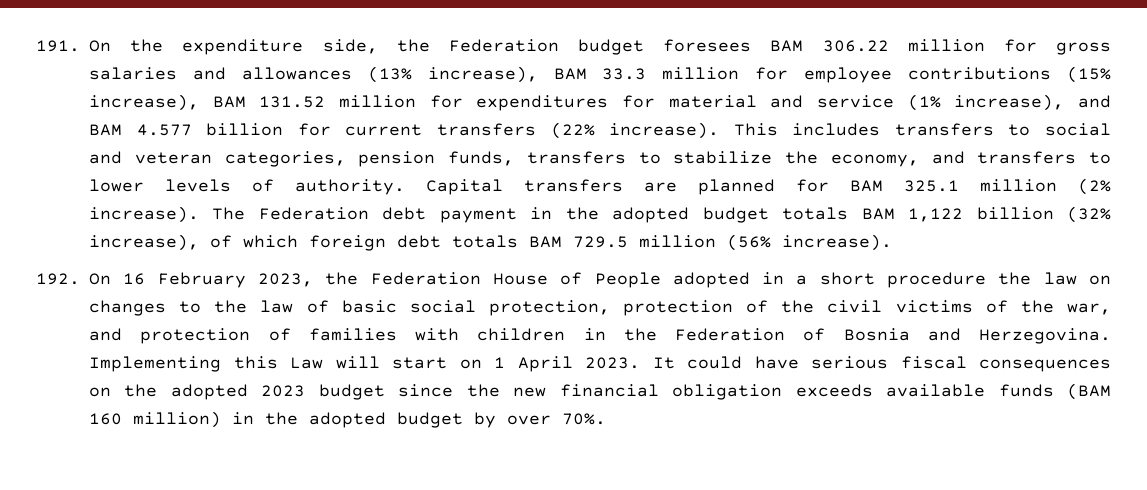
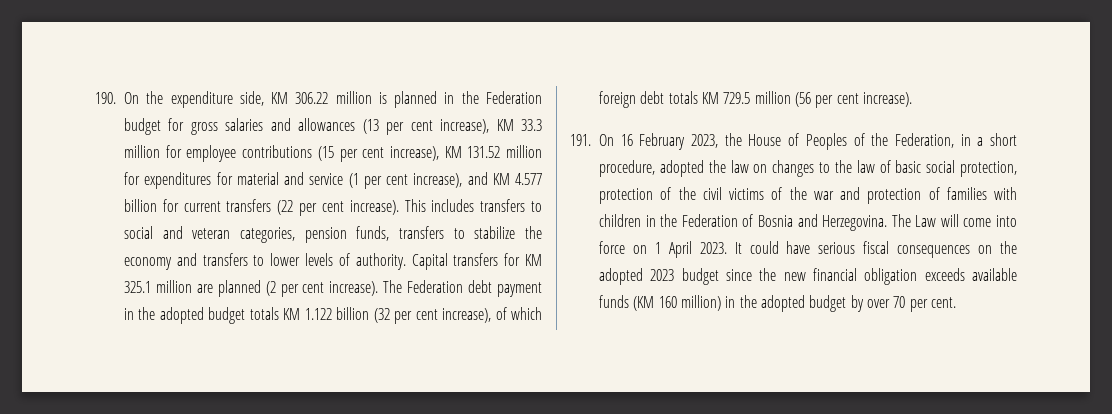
- 191. On the expenditure side, the Federation budget foresees BAM 306.22 million for gross salaries and allowances (13% increase), BAM 33.3 million for employee contributions (15% increase), BAM 131.52 million for expenditures for material and service (1% increase), and BAM 4.577 billion for current transfers (22% increase).
+ 190. On the expenditure side, KM 306.22 million is planned in the Federation budget for gross salaries and allowances (13 per cent increase), KM 33.3 million for employee contributions (15 per cent increase), KM 131.52 million for expenditures for material and service (1 per cent increase), and KM 4.577 billion for current transfers (22 per cent increase).
- This includes transfers to social and veteran categories, pension funds, transfers to stabilize the economy, and transfers to lower levels of authority.
+ This includes transfers to social and veteran categories, pension funds, transfers to stabilize the economy and transfers to lower levels of authority.
- Capital transfers are planned for BAM 325.1 million (2% increase).
+ Capital transfers for KM 325.1 million are planned (2 per cent increase).
- The Federation debt payment in the adopted budget totals BAM 1,122 billion (32% increase), of which foreign debt totals BAM 729.5 million (56% increase).
+ The Federation debt payment in the adopted budget totals KM 1.122 billion (32 per cent increase), of which foreign debt totals KM 729.5 million (56 per cent increase).
- 192. On 16 February 2023, the Federation House of People adopted in a short procedure the law on changes to the law of basic social protection, protection of the civil victims of the war, and protection of families with children in the Federation of Bosnia and Herzegovina.
+ 191. On 16 February 2023, the House of Peoples of the Federation, in a short procedure, adopted the law on changes to the law of basic social protection, protection of the civil victims of the war and protection of families with children in the Federation of Bosnia and Herzegovina.
- Implementing this Law will start on 1 April 2023.
+ The Law will come into force on 1 April 2023.
- It could have serious fiscal consequences on the adopted 2023 budget since the new financial obligation exceeds available funds (BAM 160 million) in the adopted budget by over 70%.
+ It could have serious fiscal consequences on the adopted 2023 budget since the new financial obligation exceeds available funds (KM 160 million) in the adopted budget by over 70 per cent.

